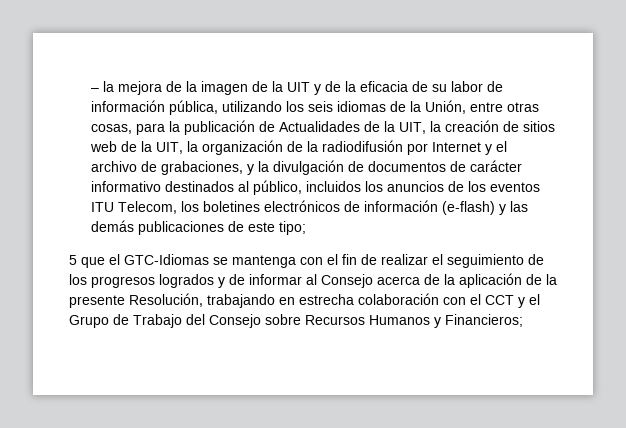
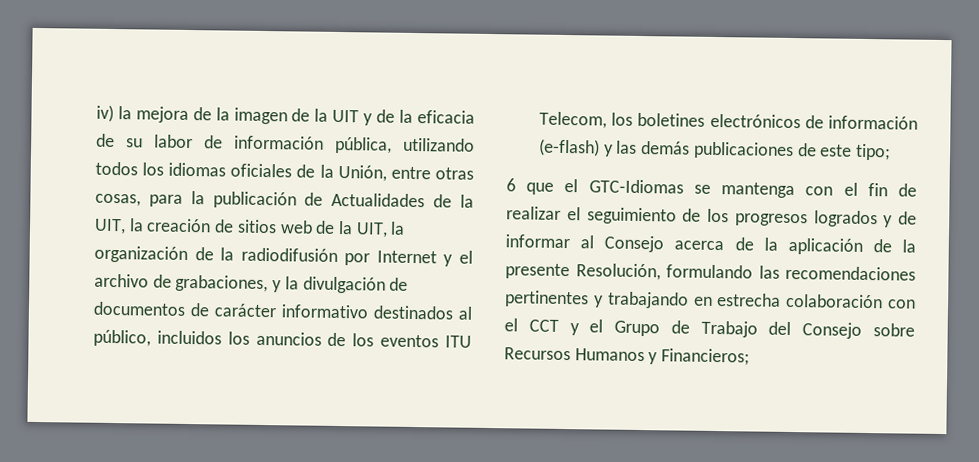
- – la mejora de la imagen de la UIT y de la eficacia de su labor de información pública, utilizando los seis idiomas de la Unión, entre otras cosas, para la publicación de Actualidades de la UIT, la creación de sitios web de la UIT, la organización de la radiodifusión por Internet y el archivo de grabaciones, y la divulgación de documentos de carácter informativo destinados al público, incluidos los anuncios de los eventos ITU Telecom, los boletines electrónicos de información (e-flash) y las demás publicaciones de este tipo;
+ iv) la mejora de la imagen de la UIT y de la eficacia de su labor de información pública, utilizando todos los idiomas oficiales de la Unión, entre otras cosas, para la publicación de Actualidades de la UIT, la creación de sitios web de la UIT, la organización de la radiodifusión por Internet y el archivo de grabaciones, y la divulgación de documentos de carácter informativo destinados al público, incluidos los anuncios de los eventos ITU Telecom, los boletines electrónicos de información (e-flash) y las demás publicaciones de este tipo;
- 5 que el GTC-Idiomas se mantenga con el fin de realizar el seguimiento de los progresos logrados y de informar al Consejo acerca de la aplicación de la presente Resolución, trabajando en estrecha colaboración con el CCT y el Grupo de Trabajo del Consejo sobre Recursos Humanos y Financieros;
+ 6 que el GTC-Idiomas se mantenga con el fin de realizar el seguimiento de los progresos logrados y de informar al Consejo acerca de la aplicación de la presente Resolución, formulando las recomendaciones pertinentes y trabajando en estrecha colaboración con el CCT y el Grupo de Trabajo del Consejo sobre Recursos Humanos y Financieros;

